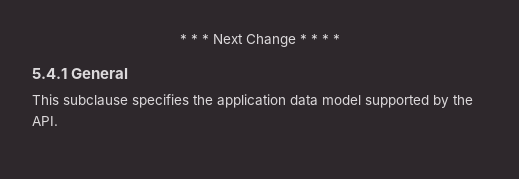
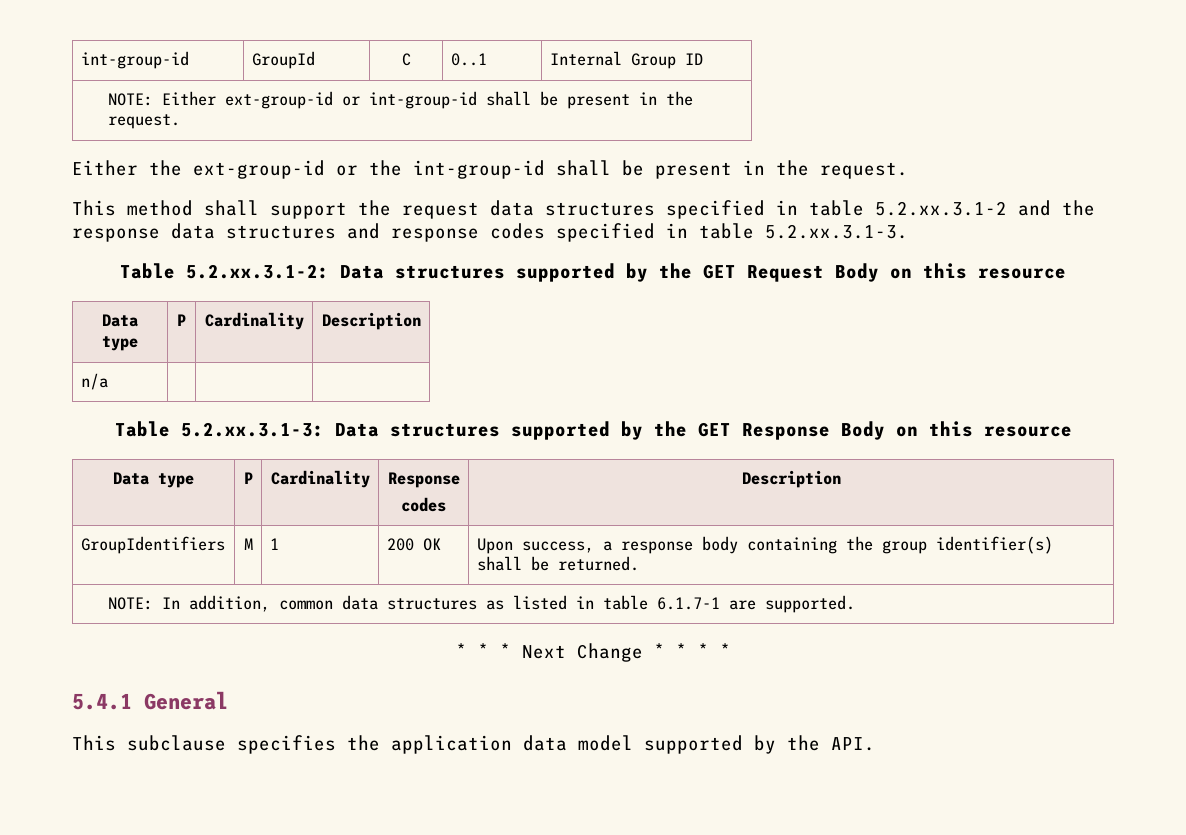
+ int-group-id | GroupId | C | 0..1 | Internal Group ID
+ NOTE: Either ext-group-id or int-group-id shall be present in the request.
+ Either the ext-group-id or the int-group-id shall be present in the request.
+ This method shall support the request data structures specified in table 5.2.xx.3.1-2 and the response data structures and response codes specified in table 5.2.xx.3.1-3.
+ Table 5.2.xx.3.1-2: Data structures supported by the GET Request Body on this resource
+ Data type | P | Cardinality | Description
+ n/a | | |
+ Table 5.2.xx.3.1-3: Data structures supported by the GET Response Body on this resource
+ Data type | P | Cardinality | Response
+ codes | Description
+ GroupIdentifiers | M | 1 | 200 OK | Upon success, a response body containing the group identifier(s) shall be returned.
+ NOTE: In addition, common data structures as listed in table 6.1.7-1 are supported.

